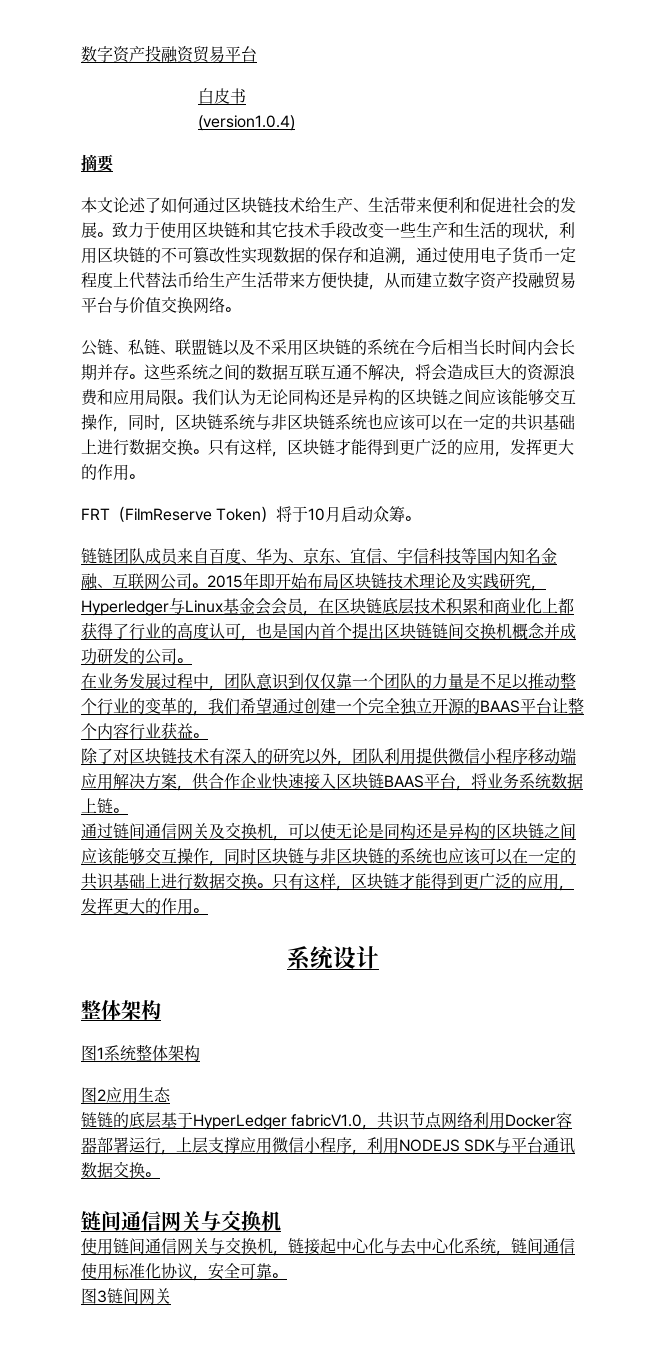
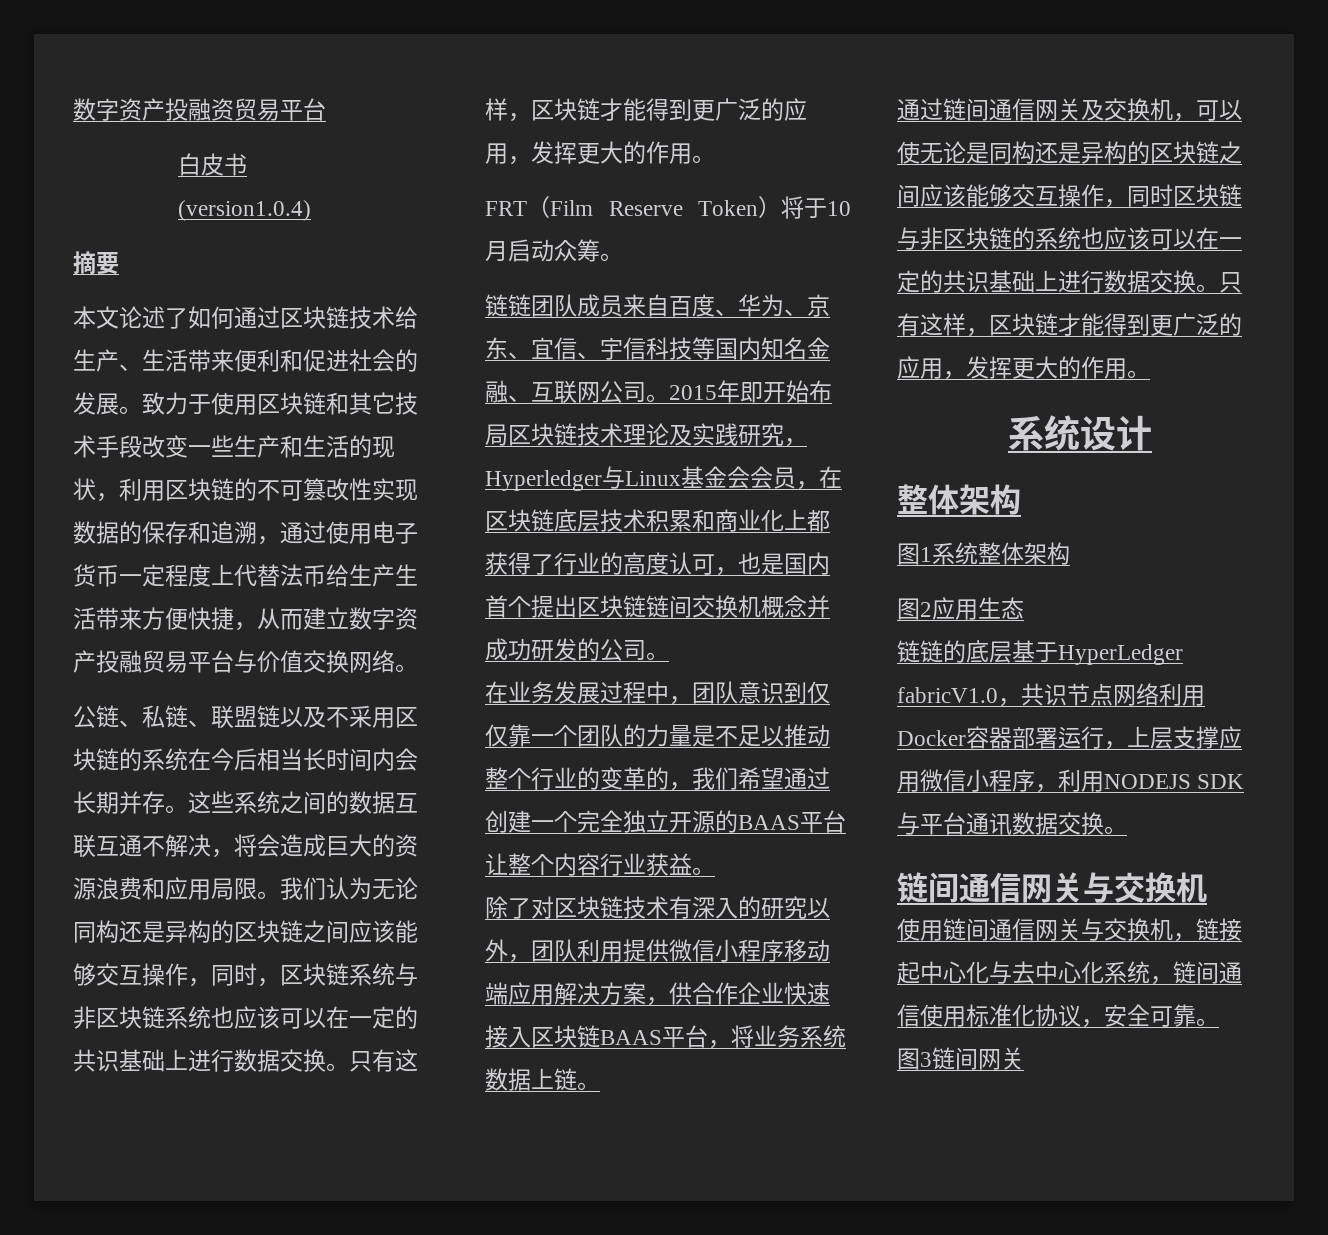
- FRT（FilmReserve Token）将于10月启动众筹。
+ FRT（Film Reserve Token）将于10月启动众筹。

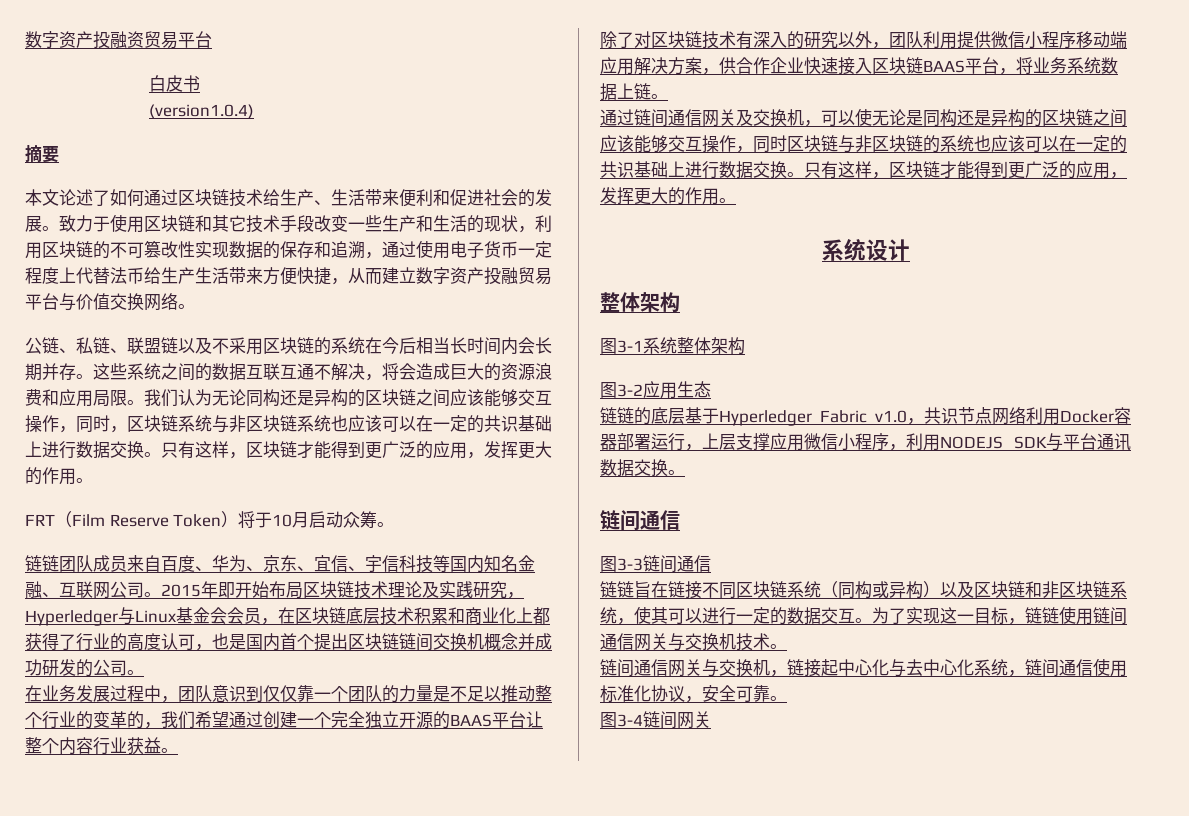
- 图1系统整体架构
+ 图3-1系统整体架构
- 图2应用生态
+ 图3-2应用生态
- 链链的底层基于HyperLedger fabricV1.0，共识节点网络利用Docker容器部署运行，上层支撑应用微信小程序，利用NODEJS SDK与平台通讯数据交换。
- 链间通信网关与交换机
- 使用链间通信网关与交换机，链接起中心化与去中心化系统，链间通信使用标准化协议，安全可靠。
+ 链链的底层基于Hyperledger Fabric v1.0，共识节点网络利用Docker容器部署运行，上层支撑应用微信小程序，利用NODEJS SDK与平台通讯数据交换。
+ 链间通信
+ 图3-3链间通信
+ 链链旨在链接不同区块链系统（同构或异构）以及区块链和非区块链系统，使其可以进行一定的数据交互。为了实现这一目标，链链使用链间通信网关与交换机技术。
+ 链间通信网关与交换机，链接起中心化与去中心化系统，链间通信使用标准化协议，安全可靠。
- 图3链间网关
+ 图3-4链间网关

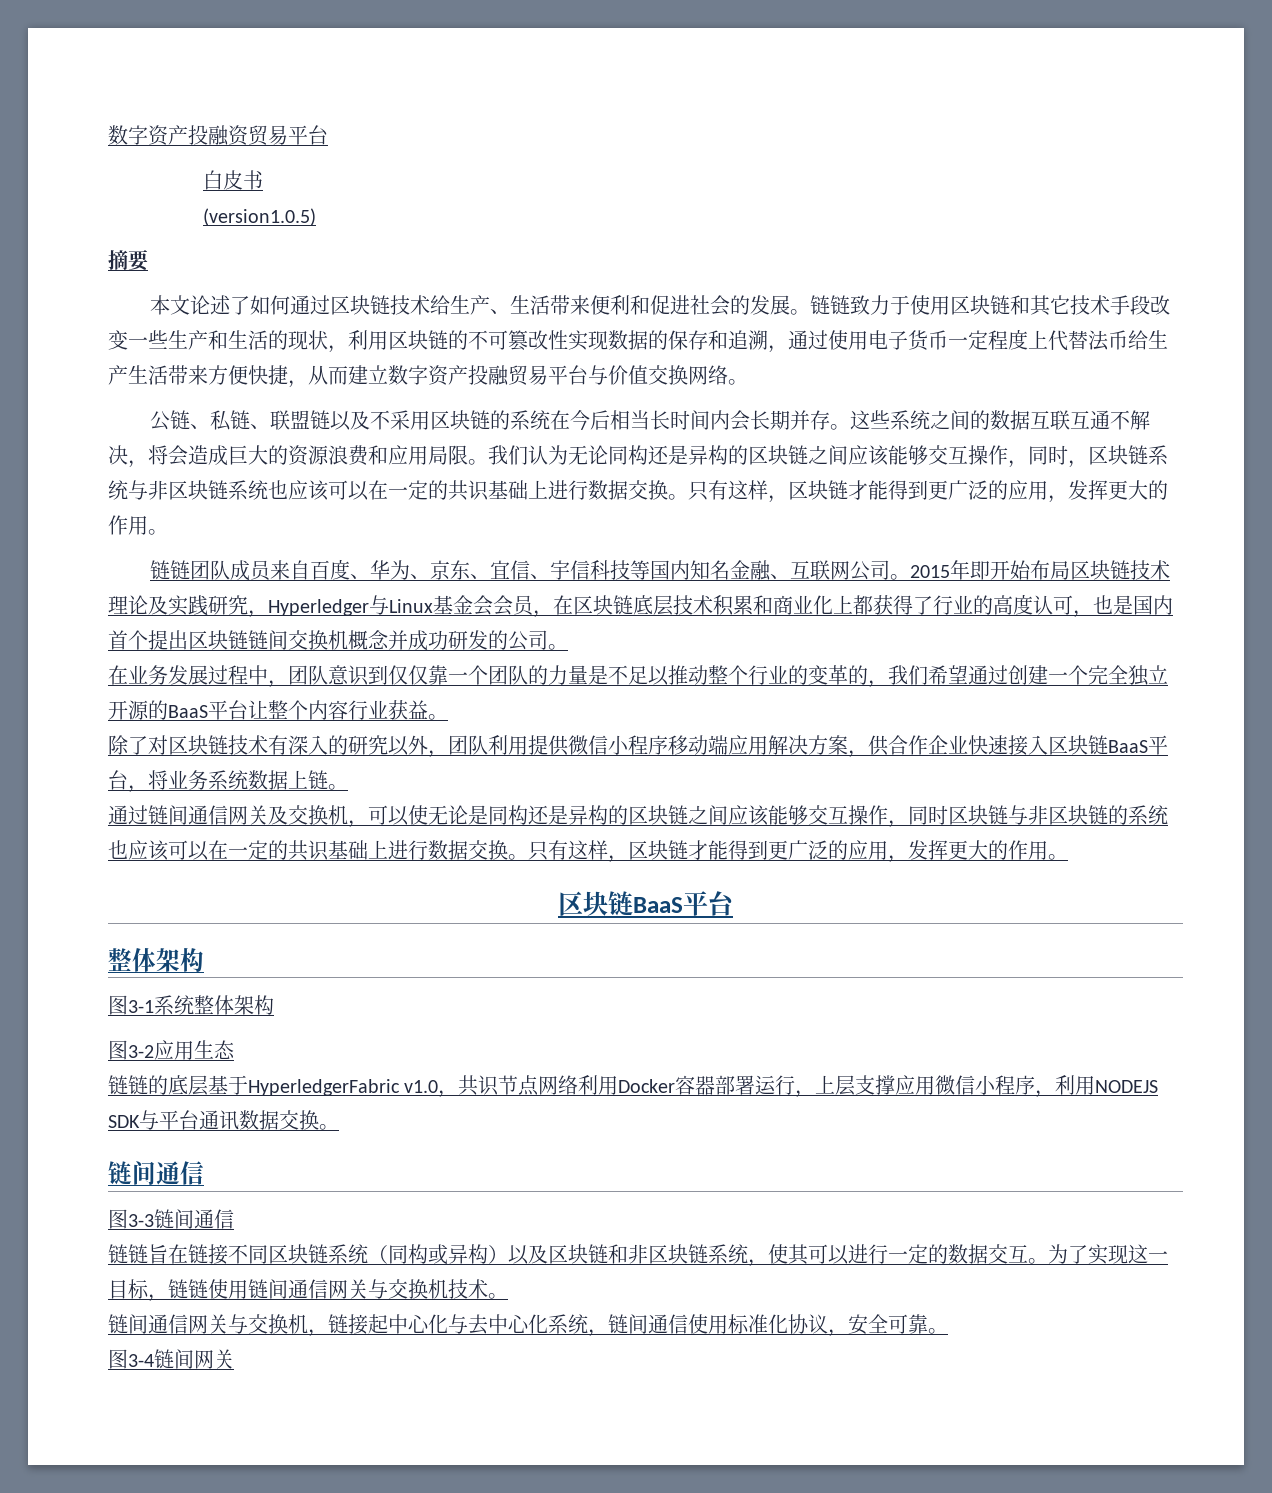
- (version1.0.4)
+ (version1.0.5)
- 致力于使用区块链和其它技术手段改变一些生产和生活的现状，利用区块链的不可篡改性实现数据的保存和追溯，通过使用电子货币一定程度上代替法币给生产生活带来方便快捷，从而建立数字资产投融贸易平台与价值交换网络。
+ 链链致力于使用区块链和其它技术手段改变一些生产和生活的现状，利用区块链的不可篡改性实现数据的保存和追溯，通过使用电子货币一定程度上代替法币给生产生活带来方便快捷，从而建立数字资产投融贸易平台与价值交换网络。
- FRT（Film Reserve Token）将于10月启动众筹。
- 在业务发展过程中，团队意识到仅仅靠一个团队的力量是不足以推动整个行业的变革的，我们希望通过创建一个完全独立开源的BAAS平台让整个内容行业获益。
+ 在业务发展过程中，团队意识到仅仅靠一个团队的力量是不足以推动整个行业的变革的，我们希望通过创建一个完全独立开源的BaaS平台让整个内容行业获益。
- 除了对区块链技术有深入的研究以外，团队利用提供微信小程序移动端应用解决方案，供合作企业快速接入区块链BAAS平台，将业务系统数据上链。
+ 除了对区块链技术有深入的研究以外，团队利用提供微信小程序移动端应用解决方案，供合作企业快速接入区块链BaaS平台，将业务系统数据上链。
  通过链间通信网关及交换机，可以使无论是同构还是异构的区块链之间应该能够交互操作，同时区块链与非区块链的系统也应该可以在一定的共识基础上进行数据交换。只有这样，区块链才能得到更广泛的应用，发挥更大的作用。
- 系统设计
+ 区块链BaaS平台
- 链链的底层基于Hyperledger Fabric v1.0，共识节点网络利用Docker容器部署运行，上层支撑应用微信小程序，利用NODEJS SDK与平台通讯数据交换。
+ 链链的底层基于HyperledgerFabric v1.0，共识节点网络利用Docker容器部署运行，上层支撑应用微信小程序，利用NODEJS SDK与平台通讯数据交换。

